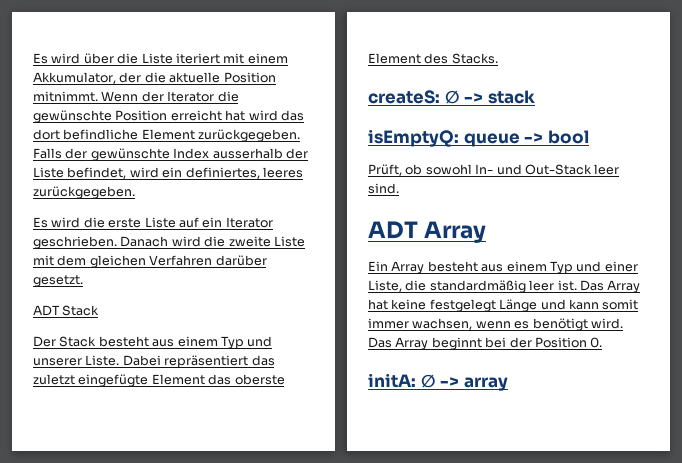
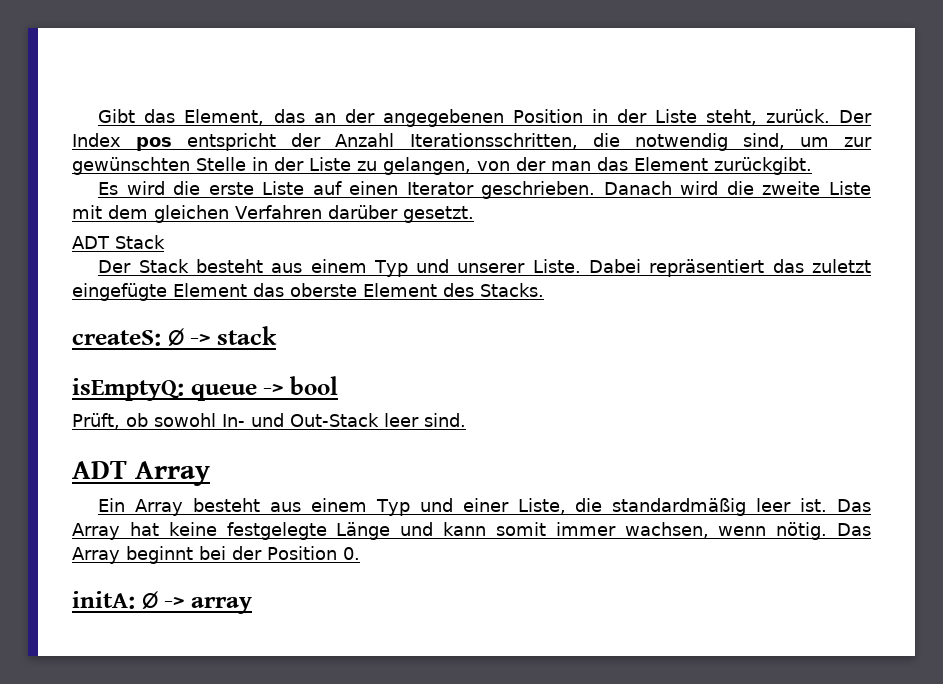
- Es wird über die Liste iteriert mit einem Akkumulator, der die aktuelle Position mitnimmt. Wenn der Iterator die gewünschte Position erreicht hat wird das dort befindliche Element zurückgegeben. Falls der gewünschte Index ausserhalb der Liste befindet, wird ein definiertes, leeres zurückgegeben.
+ Gibt das Element, das an der angegebenen Position in der Liste steht, zurück. Der Index pos entspricht der Anzahl Iterationsschritten, die notwendig sind, um zur gewünschten Stelle in der Liste zu gelangen, von der man das Element zurückgibt.
- Es wird die erste Liste auf ein Iterator geschrieben.
+ Es wird die erste Liste auf einen Iterator geschrieben.
- Das Array hat keine festgelegt Länge und kann somit immer wachsen, wenn es benötigt wird.
+ Das Array hat keine festgelegte Länge und kann somit immer wachsen, wenn nötig.

